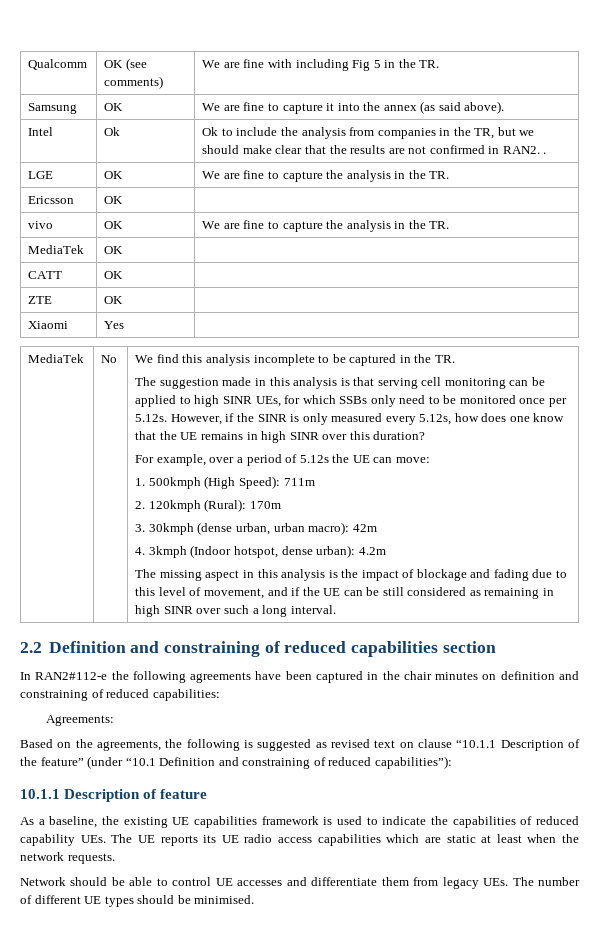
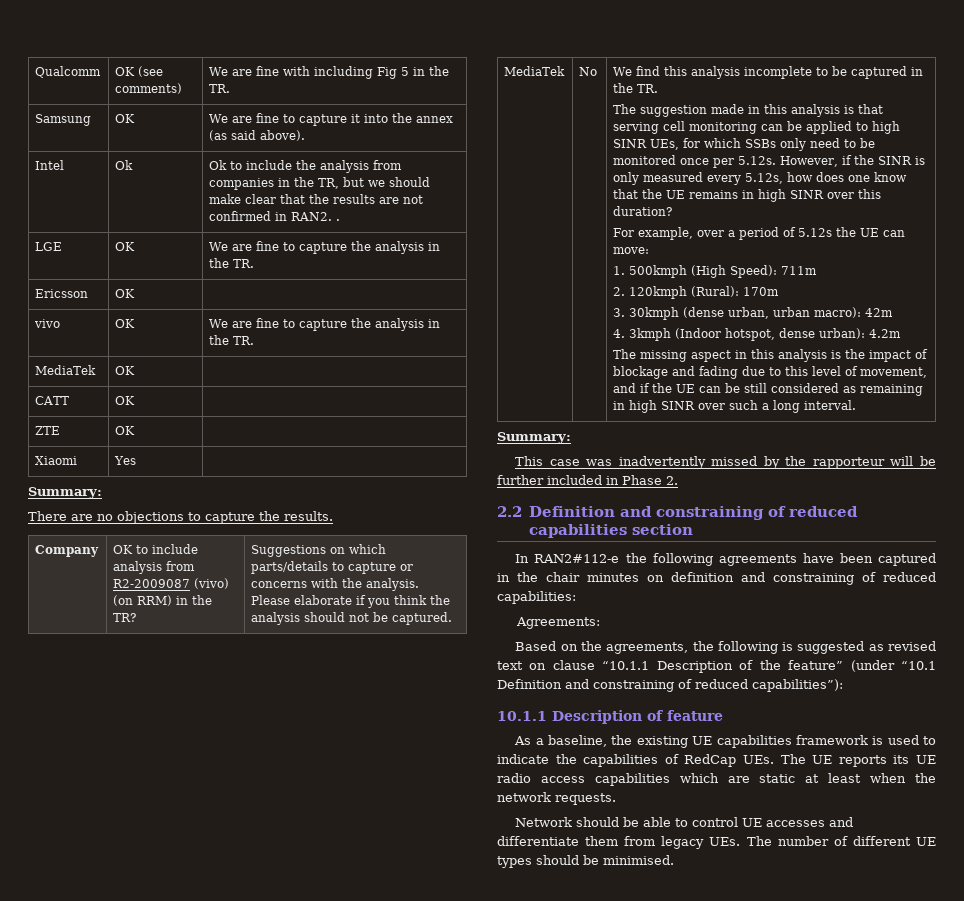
  Xiaomi | Yes |
+ Summary:
+ There are no objections to capture the results.
+ Company | OK to include analysis from R2-2009087 (vivo) (on RRM) in the TR? | Suggestions on which parts/details to capture or concerns with the analysis. Please elaborate if you think the analysis should not be captured.
  The missing aspect in this analysis is the impact of blockage and fading due to this level of movement, and if the UE can be still considered as remaining in high SINR over such a long interval.
+ Summary:
+ This case was inadvertently missed by the rapporteur will be further included in Phase 2.
- As a baseline, the existing UE capabilities framework is used to indicate the capabilities of reduced capability UEs. The UE reports its UE radio access capabilities which are static at least when the network requests.
+ As a baseline, the existing UE capabilities framework is used to indicate the capabilities of RedCap UEs. The UE reports its UE radio access capabilities which are static at least when the network requests.

